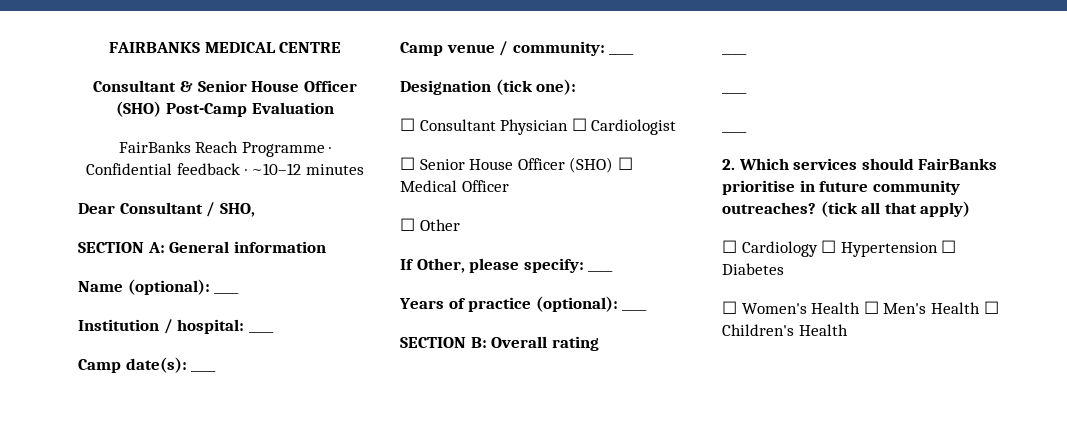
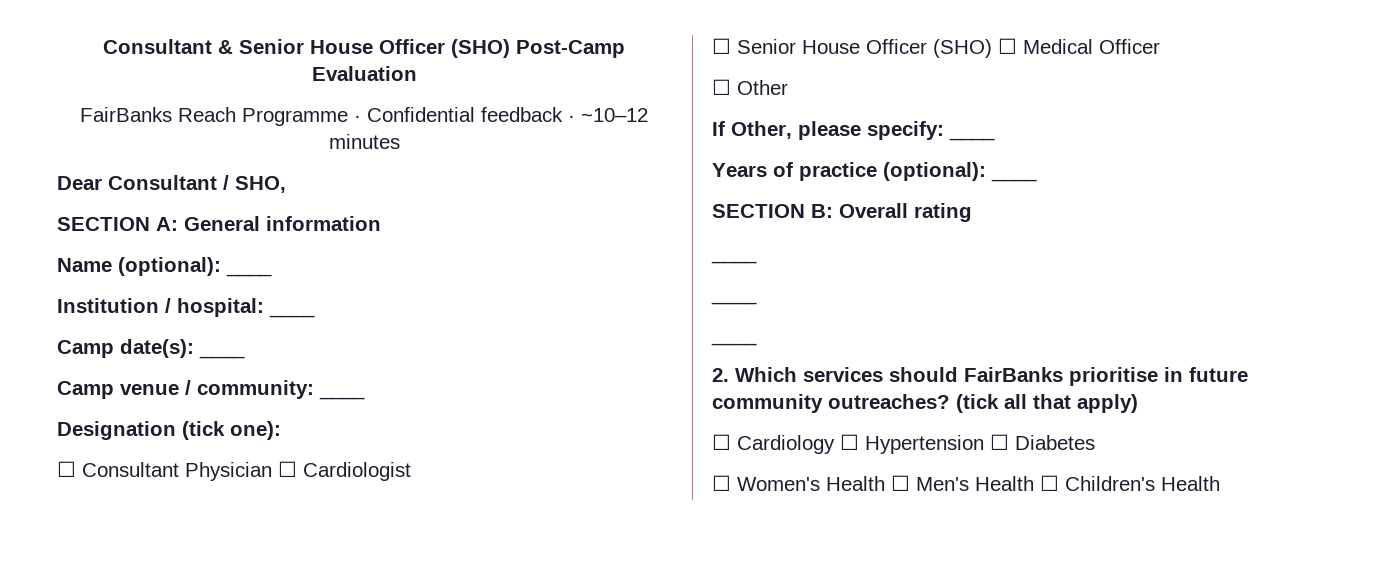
- FAIRBANKS MEDICAL CENTRE

